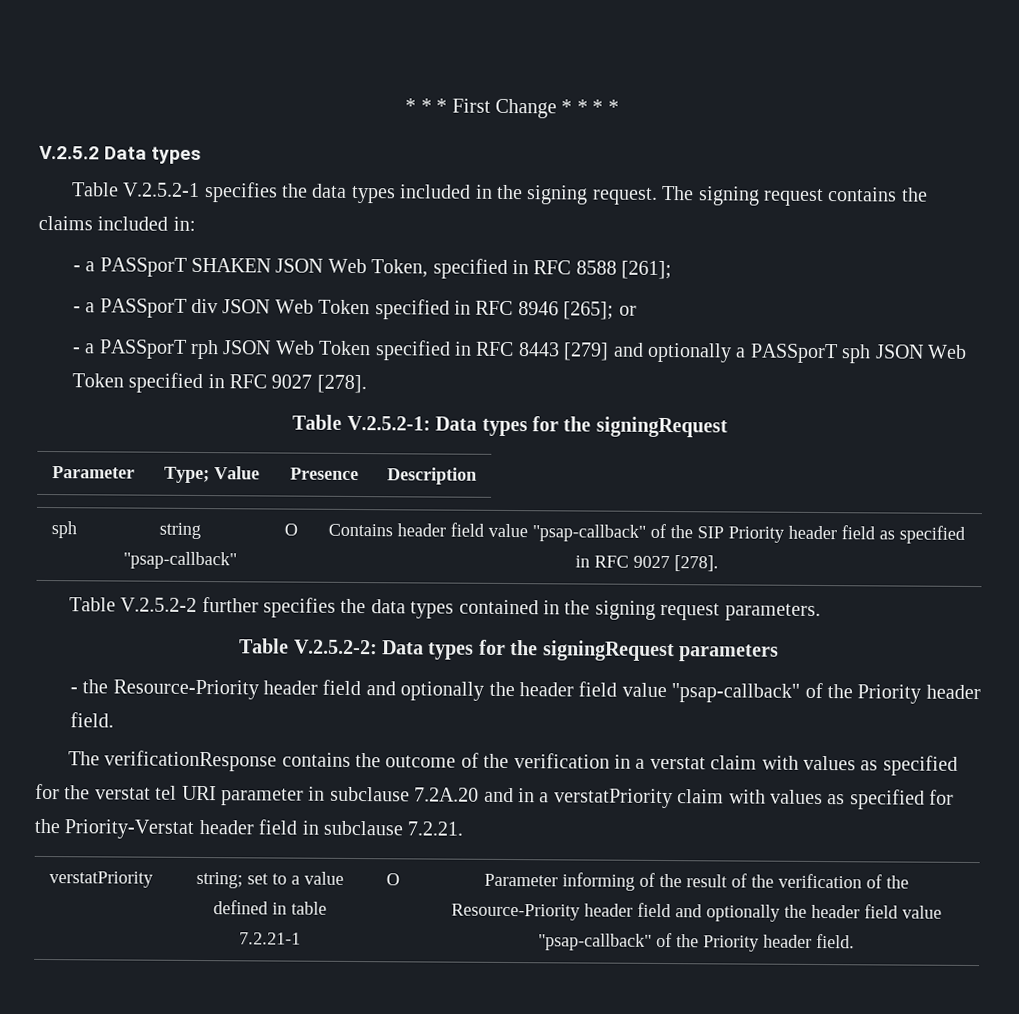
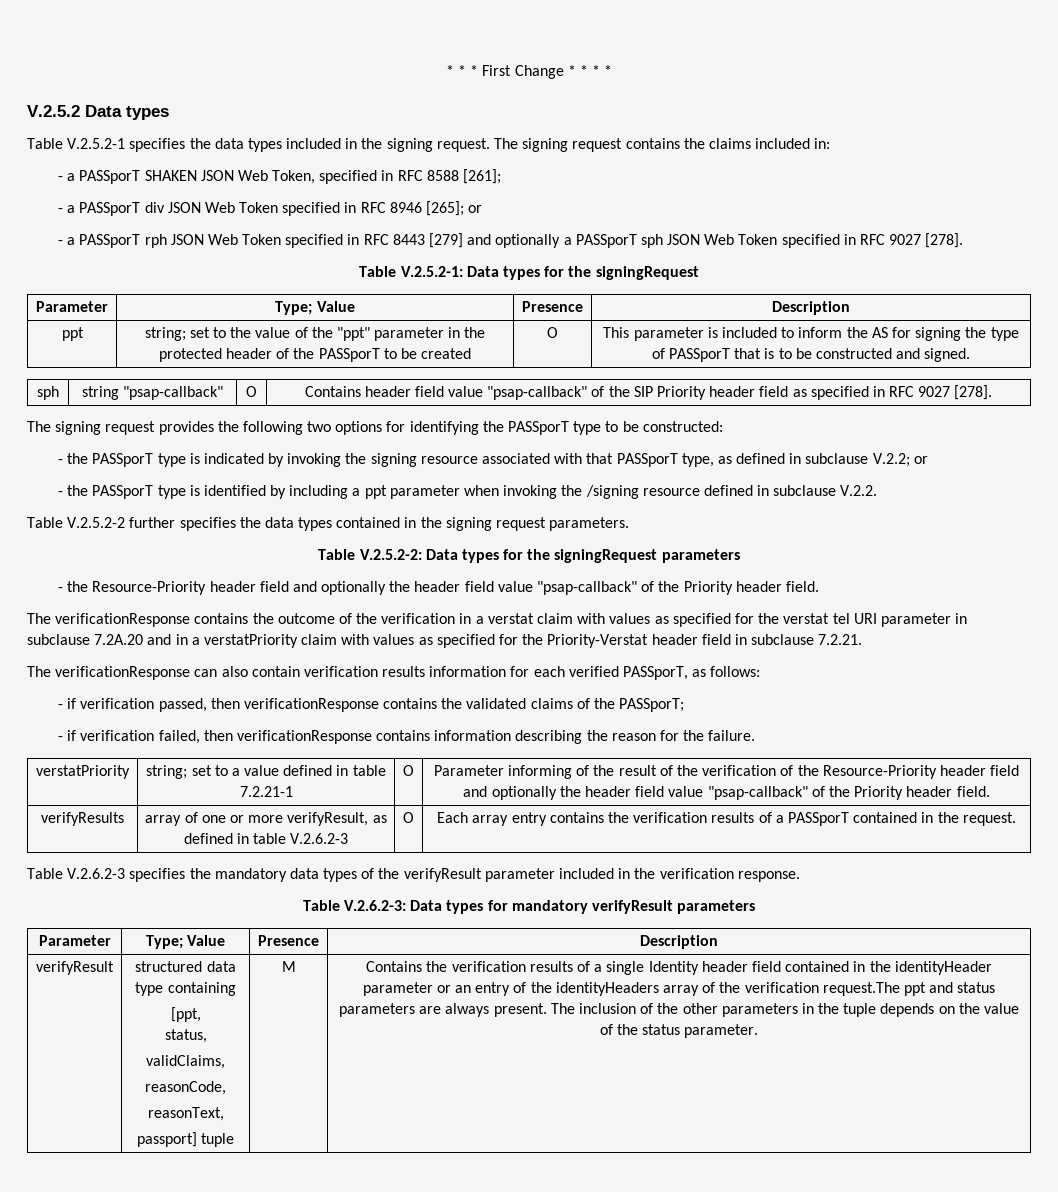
+ ppt | string; set to the value of the "ppt" parameter in the protected header of the PASSporT to be created | O | This parameter is included to inform the AS for signing the type of PASSporT that is to be constructed and signed.
+ The signing request provides the following two options for identifying the PASSporT type to be constructed:
+ - the PASSporT type is indicated by invoking the signing resource associated with that PASSporT type, as defined in subclause V.2.2; or
+ - the PASSporT type is identified by including a ppt parameter when invoking the /signing resource defined in subclause V.2.2.
+ The verificationResponse can also contain verification results information for each verified PASSporT, as follows:
+ - if verification passed, then verificationResponse contains the validated claims of the PASSporT;
+ - if verification failed, then verificationResponse contains information describing the reason for the failure.
+ verifyResults | array of one or more verifyResult, as defined in table V.2.6.2-3 | O | Each array entry contains the verification results of a PASSporT contained in the request.
+ Table V.2.6.2-3 specifies the mandatory data types of the verifyResult parameter included in the verification response.
+ Table V.2.6.2-3: Data types for mandatory verifyResult parameters
+ Parameter | Type; Value | Presence | Description
+ verifyResult | structured data type containing
+ [ppt,
+ status,
+ validClaims,
+ reasonCode,
+ reasonText,
+ passport] tuple | M | Contains the verification results of a single Identity header field contained in the identityHeader parameter or an entry of the identityHeaders array of the verification request.The ppt and status parameters are always present. The inclusion of the other parameters in the tuple depends on the value of the status parameter.

